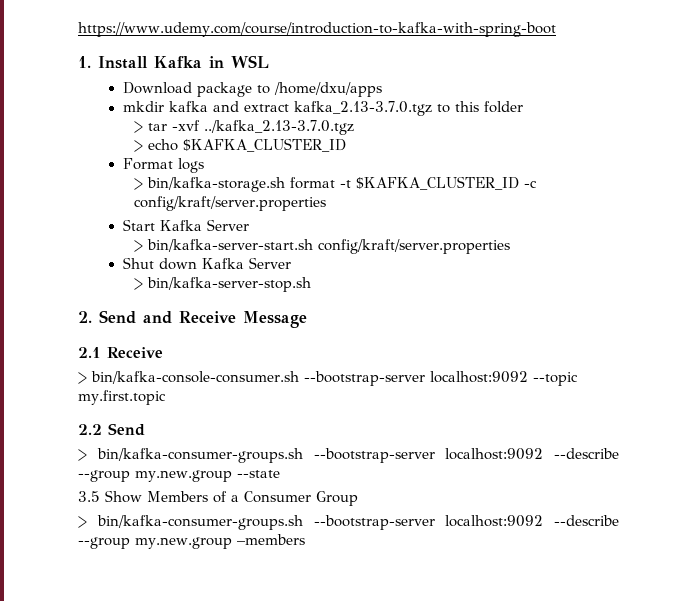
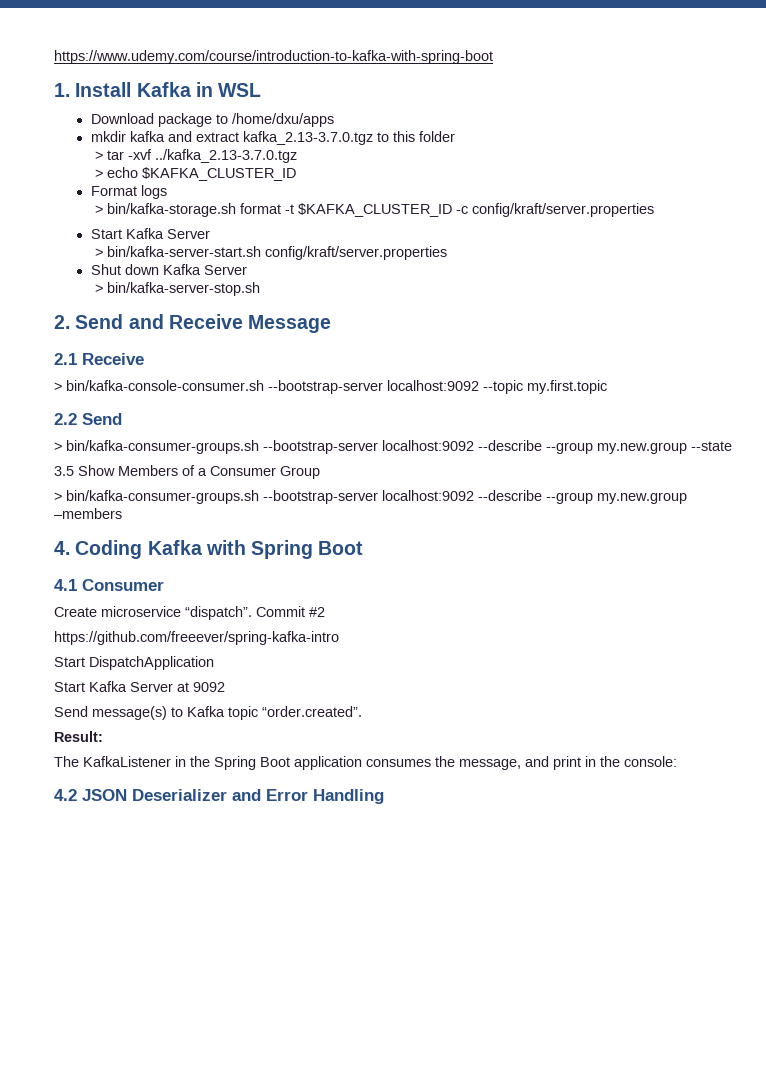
+ 4. Coding Kafka with Spring Boot
+ 4.1 Consumer
+ Create microservice “dispatch”. Commit #2
+ https://github.com/freeever/spring-kafka-intro
+ Start DispatchApplication
+ Start Kafka Server at 9092
+ Send message(s) to Kafka topic “order.created”.
+ Result:
+ The KafkaListener in the Spring Boot application consumes the message, and print in the console:
+ 4.2 JSON Deserializer and Error Handling

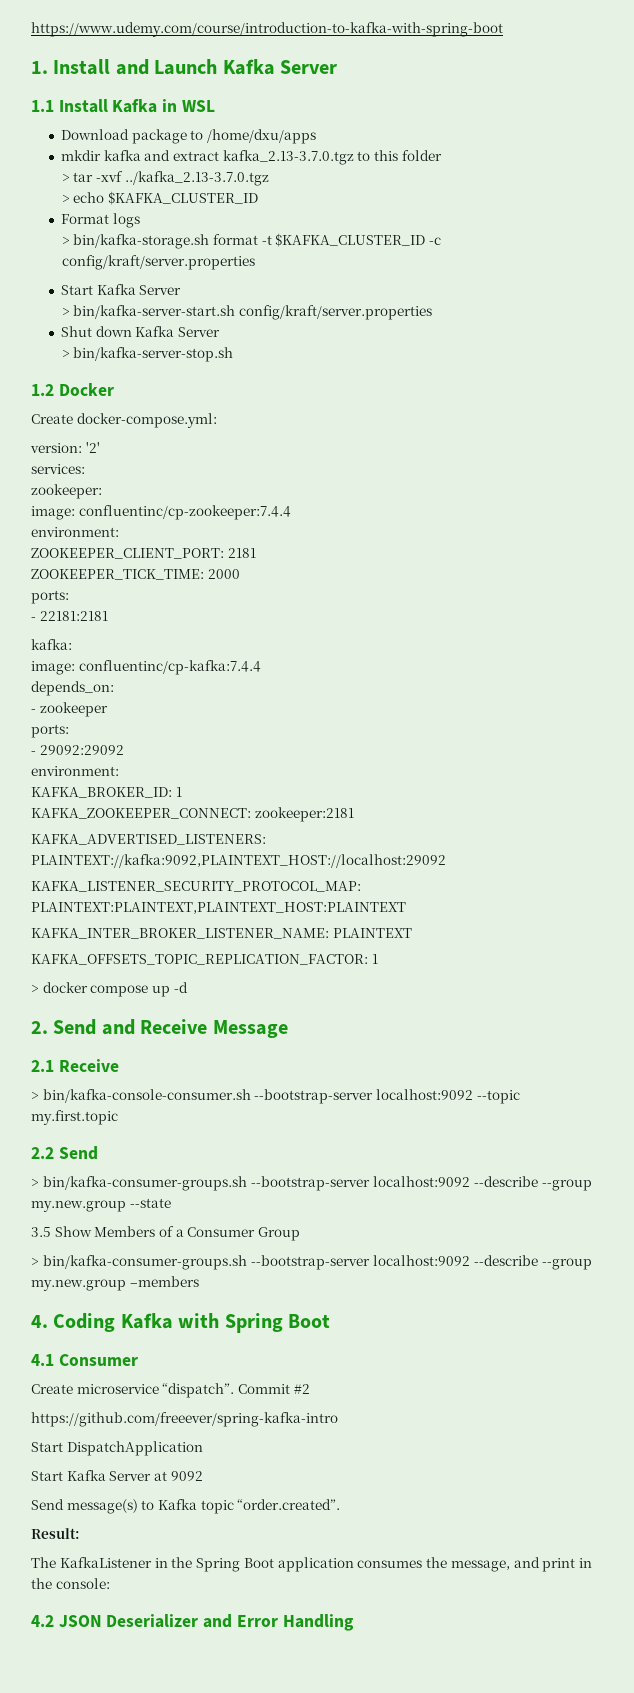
- 1. Install Kafka in WSL
+ 1. Install and Launch Kafka Server
+ 1.1 Install Kafka in WSL
+ 1.2 Docker
+ Create docker-compose.yml:
+ version: '2'
+ services:
+ zookeeper:
+ image: confluentinc/cp-zookeeper:7.4.4
+ environment:
+ ZOOKEEPER_CLIENT_PORT: 2181
+ ZOOKEEPER_TICK_TIME: 2000
+ ports:
+ - 22181:2181
+ kafka:
+ image: confluentinc/cp-kafka:7.4.4
+ depends_on:
+ - zookeeper
+ ports:
+ - 29092:29092
+ environment:
+ KAFKA_BROKER_ID: 1
+ KAFKA_ZOOKEEPER_CONNECT: zookeeper:2181
+ KAFKA_ADVERTISED_LISTENERS: PLAINTEXT://kafka:9092,PLAINTEXT_HOST://localhost:29092
+ KAFKA_LISTENER_SECURITY_PROTOCOL_MAP: PLAINTEXT:PLAINTEXT,PLAINTEXT_HOST:PLAINTEXT
+ KAFKA_INTER_BROKER_LISTENER_NAME: PLAINTEXT
+ KAFKA_OFFSETS_TOPIC_REPLICATION_FACTOR: 1
+ > docker compose up -d

